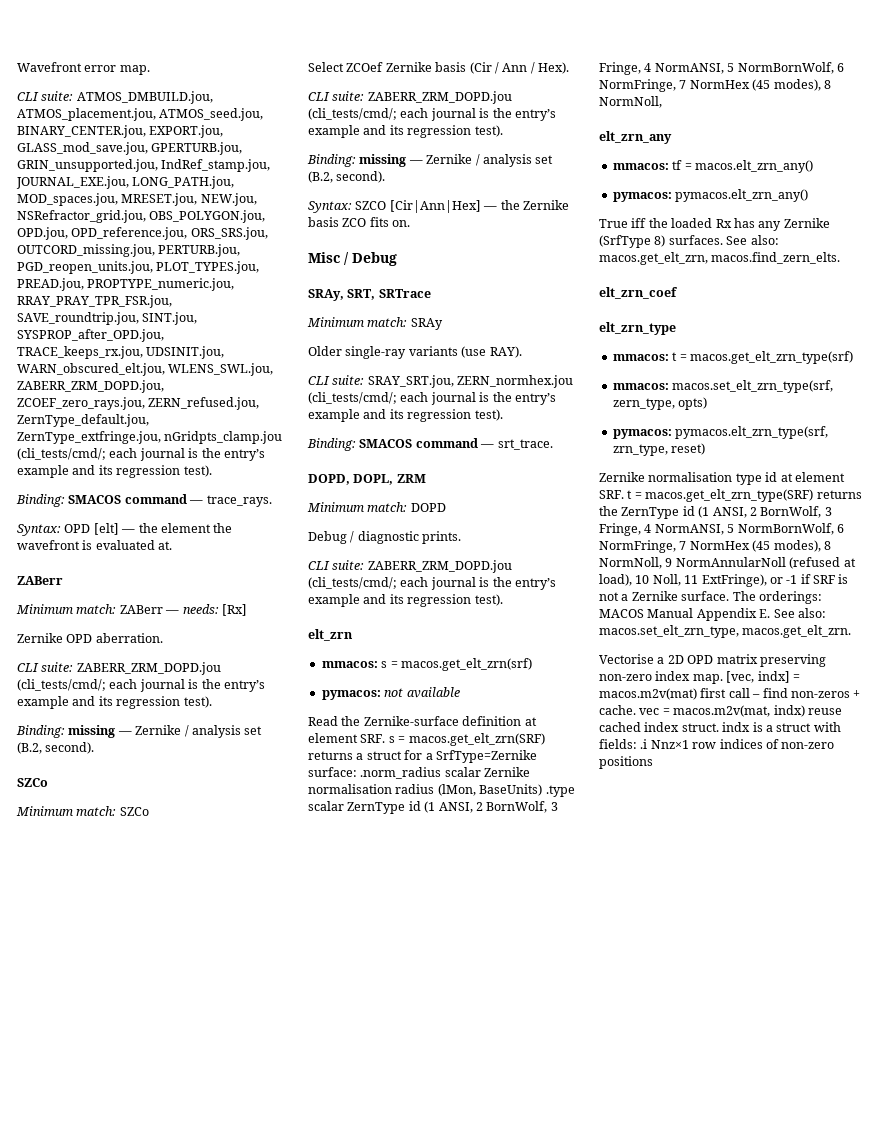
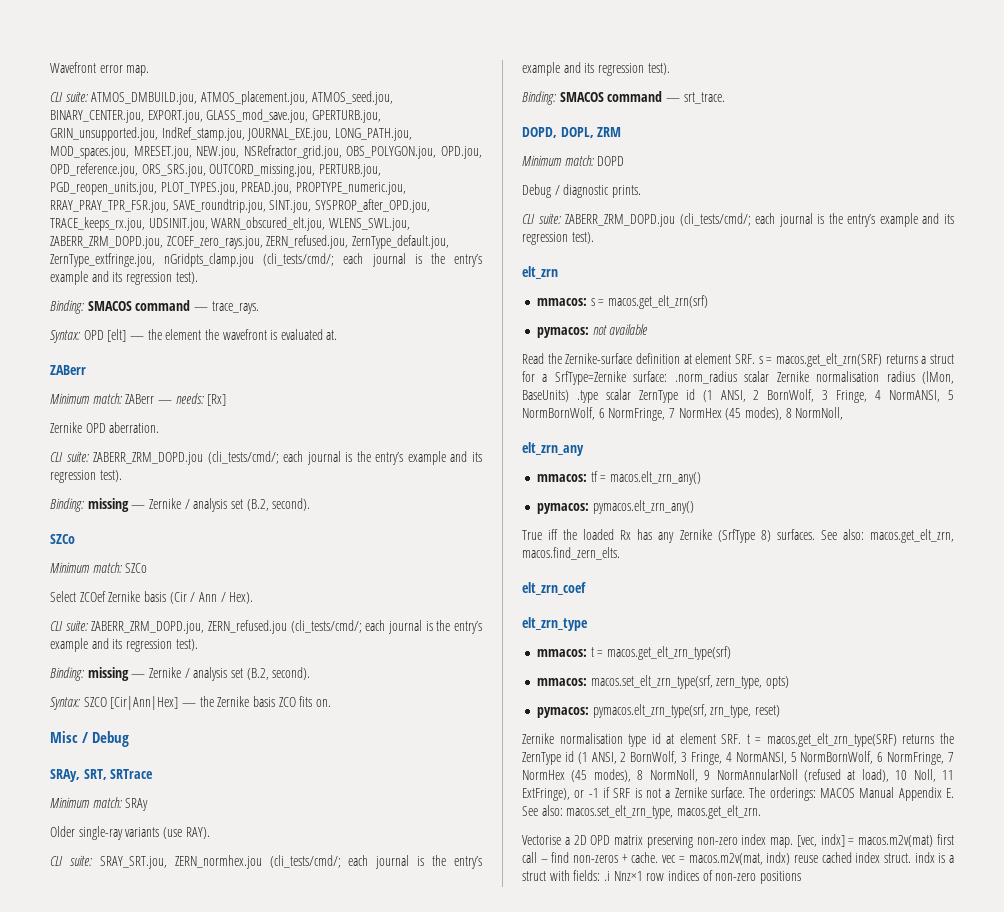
  Select ZCOef Zernike basis (Cir / Ann / Hex).
- CLI suite: ZABERR_ZRM_DOPD.jou (cli_tests/cmd/; each journal is the entry’s example and its regression test).
+ CLI suite: ZABERR_ZRM_DOPD.jou, ZERN_refused.jou (cli_tests/cmd/; each journal is the entry’s example and its regression test).

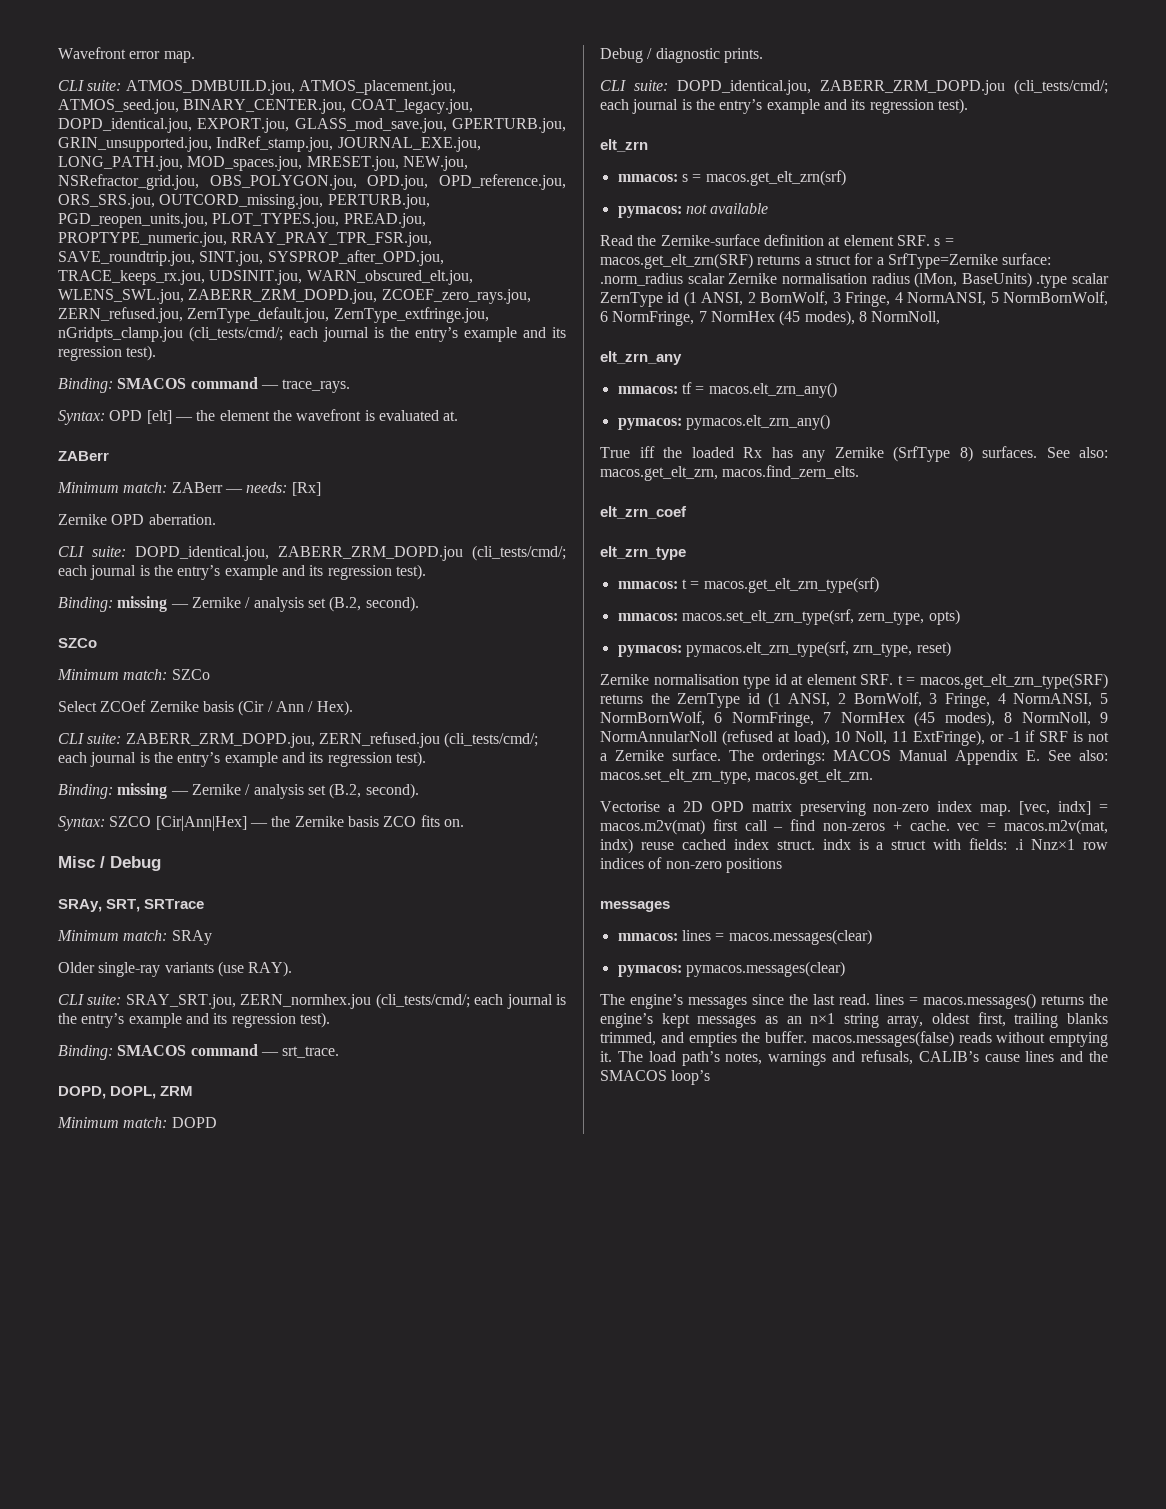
- CLI suite: ATMOS_DMBUILD.jou, ATMOS_placement.jou, ATMOS_seed.jou, BINARY_CENTER.jou, EXPORT.jou, GLASS_mod_save.jou, GPERTURB.jou, GRIN_unsupported.jou, IndRef_stamp.jou, JOURNAL_EXE.jou, LONG_PATH.jou, MOD_spaces.jou, MRESET.jou, NEW.jou, NSRefractor_grid.jou, OBS_POLYGON.jou, OPD.jou, OPD_reference.jou, ORS_SRS.jou, OUTCORD_missing.jou, PERTURB.jou, PGD_reopen_units.jou, PLOT_TYPES.jou, PREAD.jou, PROPTYPE_numeric.jou, RRAY_PRAY_TPR_FSR.jou, SAVE_roundtrip.jou, SINT.jou, SYSPROP_after_OPD.jou, TRACE_keeps_rx.jou, UDSINIT.jou, WARN_obscured_elt.jou, WLENS_SWL.jou, ZABERR_ZRM_DOPD.jou, ZCOEF_zero_rays.jou, ZERN_refused.jou, ZernType_default.jou, ZernType_extfringe.jou, nGridpts_clamp.jou (cli_tests/cmd/; each journal is the entry’s example and its regression test).
+ CLI suite: ATMOS_DMBUILD.jou, ATMOS_placement.jou, ATMOS_seed.jou, BINARY_CENTER.jou, COAT_legacy.jou, DOPD_identical.jou, EXPORT.jou, GLASS_mod_save.jou, GPERTURB.jou, GRIN_unsupported.jou, IndRef_stamp.jou, JOURNAL_EXE.jou, LONG_PATH.jou, MOD_spaces.jou, MRESET.jou, NEW.jou, NSRefractor_grid.jou, OBS_POLYGON.jou, OPD.jou, OPD_reference.jou, ORS_SRS.jou, OUTCORD_missing.jou, PERTURB.jou, PGD_reopen_units.jou, PLOT_TYPES.jou, PREAD.jou, PROPTYPE_numeric.jou, RRAY_PRAY_TPR_FSR.jou, SAVE_roundtrip.jou, SINT.jou, SYSPROP_after_OPD.jou, TRACE_keeps_rx.jou, UDSINIT.jou, WARN_obscured_elt.jou, WLENS_SWL.jou, ZABERR_ZRM_DOPD.jou, ZCOEF_zero_rays.jou, ZERN_refused.jou, ZernType_default.jou, ZernType_extfringe.jou, nGridpts_clamp.jou (cli_tests/cmd/; each journal is the entry’s example and its regression test).
  Zernike OPD aberration.
- CLI suite: ZABERR_ZRM_DOPD.jou (cli_tests/cmd/; each journal is the entry’s example and its regression test).
+ CLI suite: DOPD_identical.jou, ZABERR_ZRM_DOPD.jou (cli_tests/cmd/; each journal is the entry’s example and its regression test).
  Debug / diagnostic prints.
- CLI suite: ZABERR_ZRM_DOPD.jou (cli_tests/cmd/; each journal is the entry’s example and its regression test).
+ CLI suite: DOPD_identical.jou, ZABERR_ZRM_DOPD.jou (cli_tests/cmd/; each journal is the entry’s example and its regression test).
  [vec, indx] = macos.m2v(mat) first call – find non-zeros + cache. vec = macos.m2v(mat, indx) reuse cached index struct. indx is a struct with fields: .i Nnz×1 row indices of non-zero positions
+ messages
+ mmacos: lines = macos.messages(clear)
+ pymacos: pymacos.messages(clear)
+ The engine’s messages since the last read. lines = macos.messages() returns the engine’s kept messages as an n×1 string array, oldest first, trailing blanks trimmed, and empties the buffer. macos.messages(false) reads without emptying it. The load path’s notes, warnings and refusals, CALIB’s cause lines and the SMACOS loop’s

